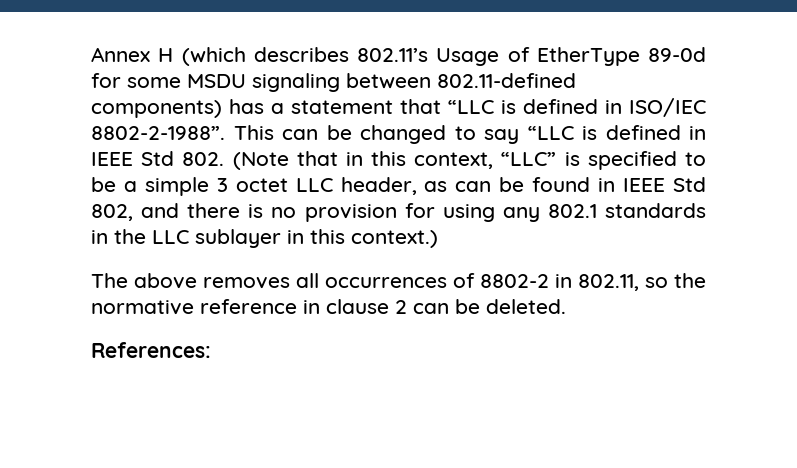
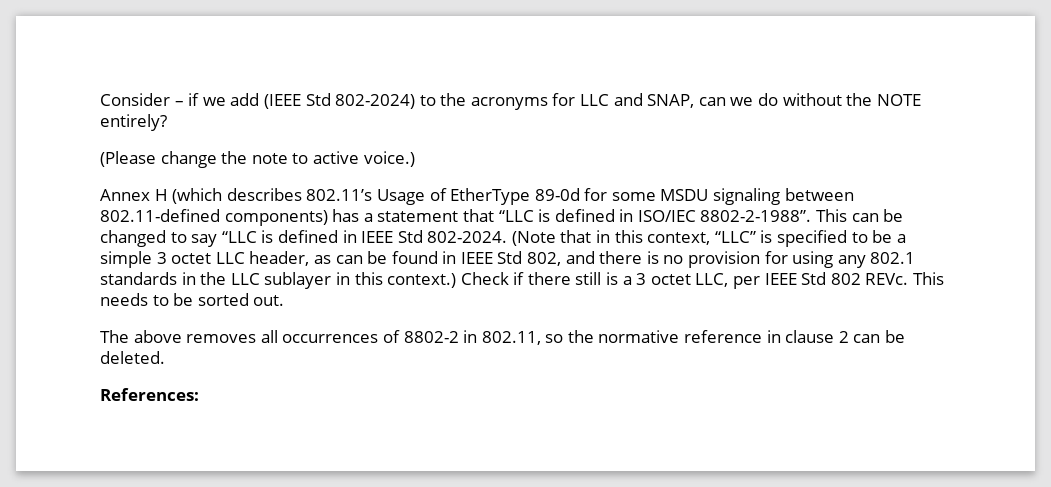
+ Consider – if we add (IEEE Std 802-2024) to the acronyms for LLC and SNAP, can we do without the NOTE entirely?
+ (Please change the note to active voice.)
- This can be changed to say “LLC is defined in IEEE Std 802. (Note that in this context, “LLC” is specified to be a simple 3 octet LLC header, as can be found in IEEE Std 802, and there is no provision for using any 802.1 standards in the LLC sublayer in this context.)
+ This can be changed to say “LLC is defined in IEEE Std 802-2024. (Note that in this context, “LLC” is specified to be a simple 3 octet LLC header, as can be found in IEEE Std 802, and there is no provision for using any 802.1 standards in the LLC sublayer in this context.) Check if there still is a 3 octet LLC, per IEEE Std 802 REVc. This needs to be sorted out.

